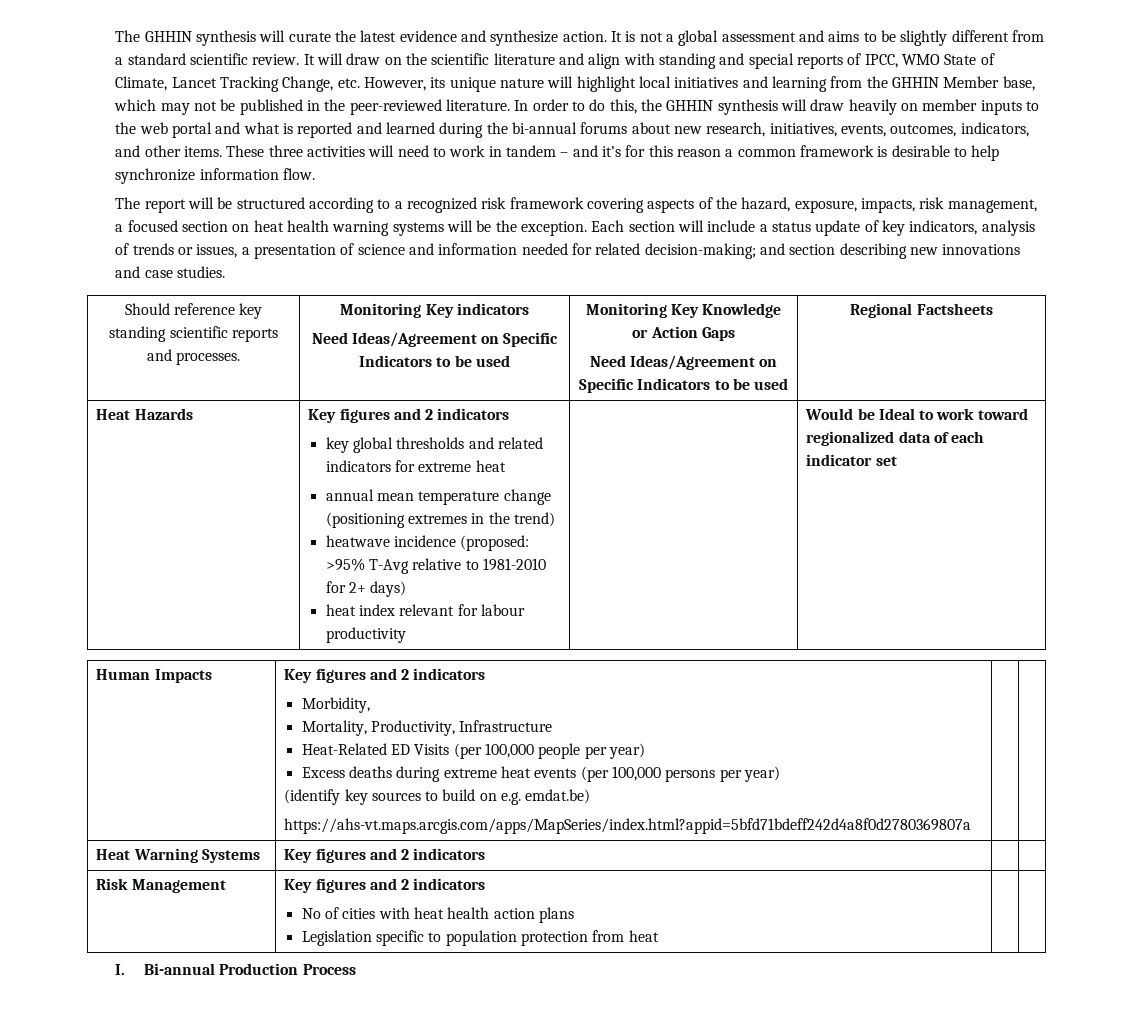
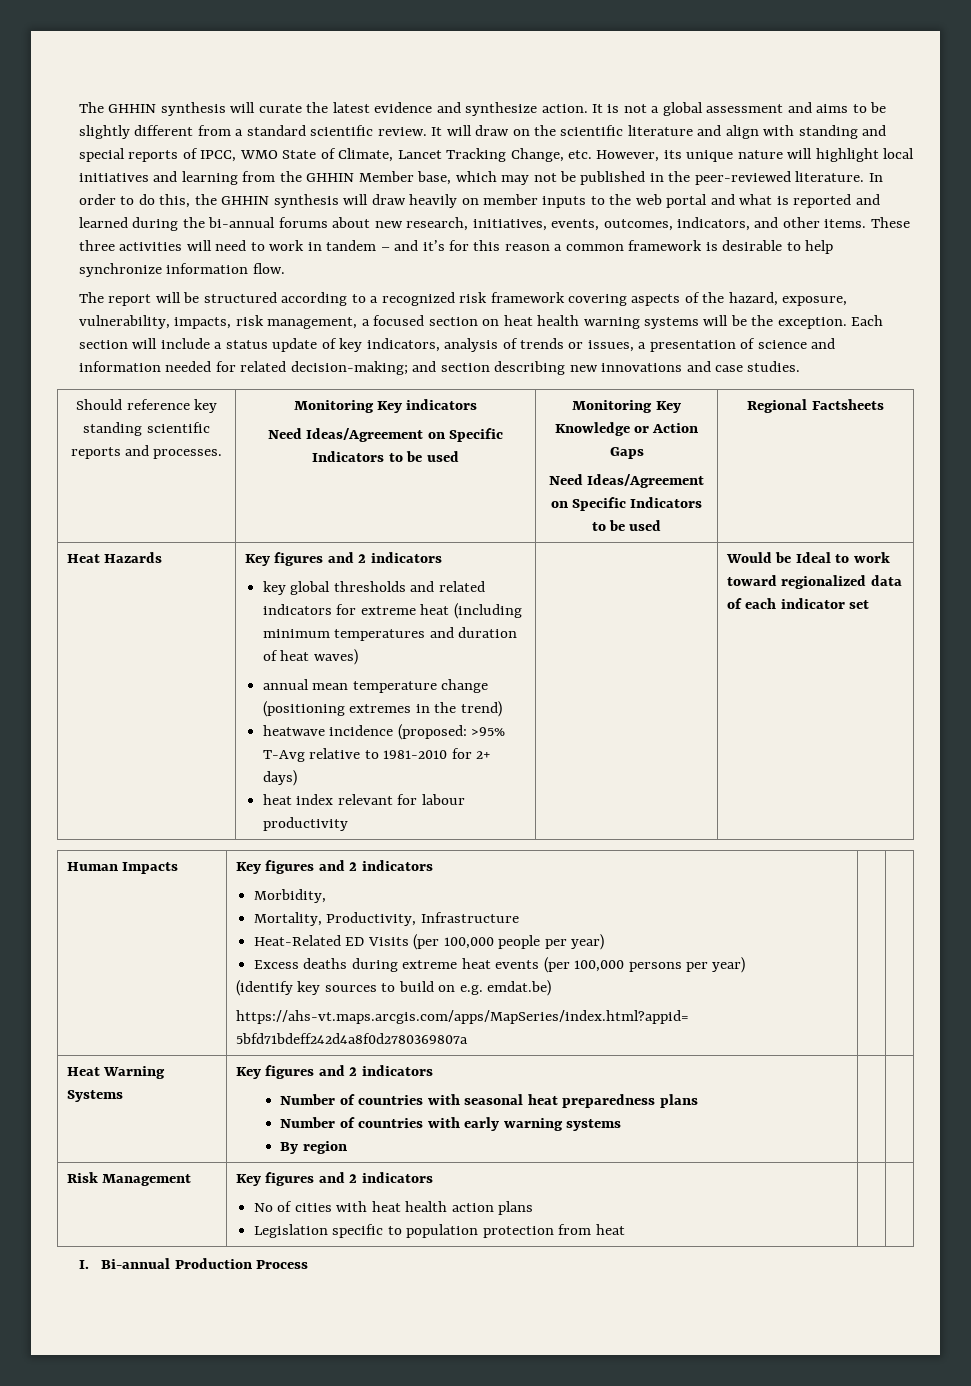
- The report will be structured according to a recognized risk framework covering aspects of the hazard, exposure, impacts, risk management, a focused section on heat health warning systems will be the exception.
+ The report will be structured according to a recognized risk framework covering aspects of the hazard, exposure, vulnerability, impacts, risk management, a focused section on heat health warning systems will be the exception.
- key global thresholds and related indicators for extreme heat
+ key global thresholds and related indicators for extreme heat (including minimum temperatures and duration of heat waves)
- Heat Warning Systems | Key figures and 2 indicators | |
+ Heat Warning Systems | Key figures and 2 indicators
+ Number of countries with seasonal heat preparedness plans
+ Number of countries with early warning systems
+ By region | |

